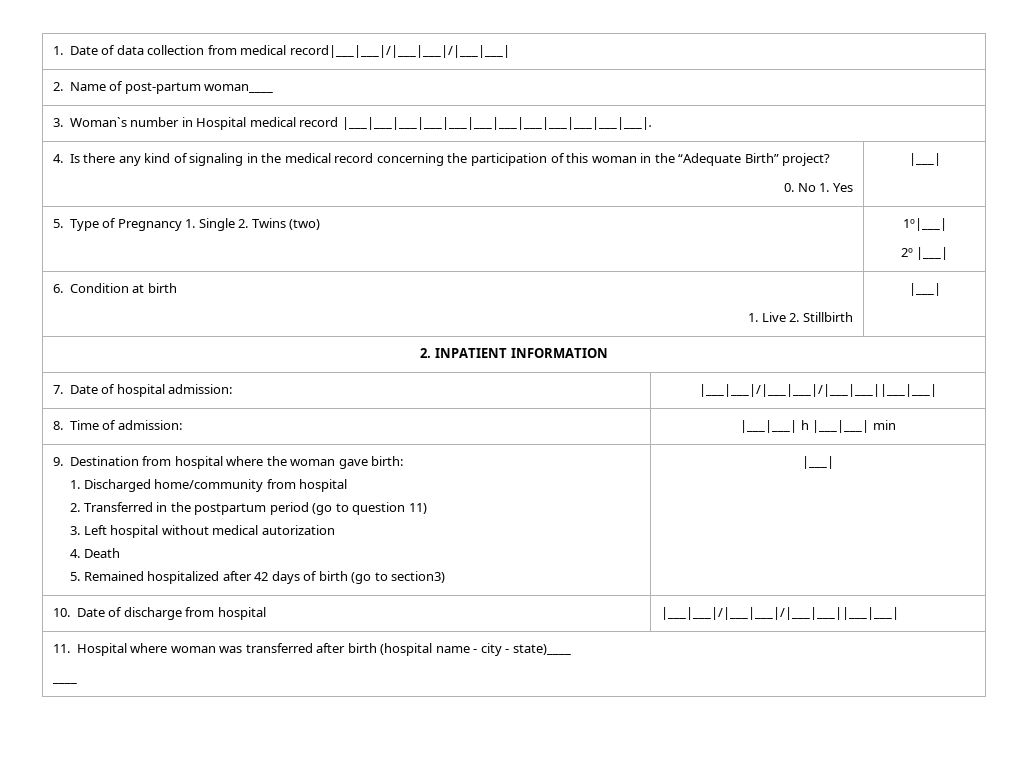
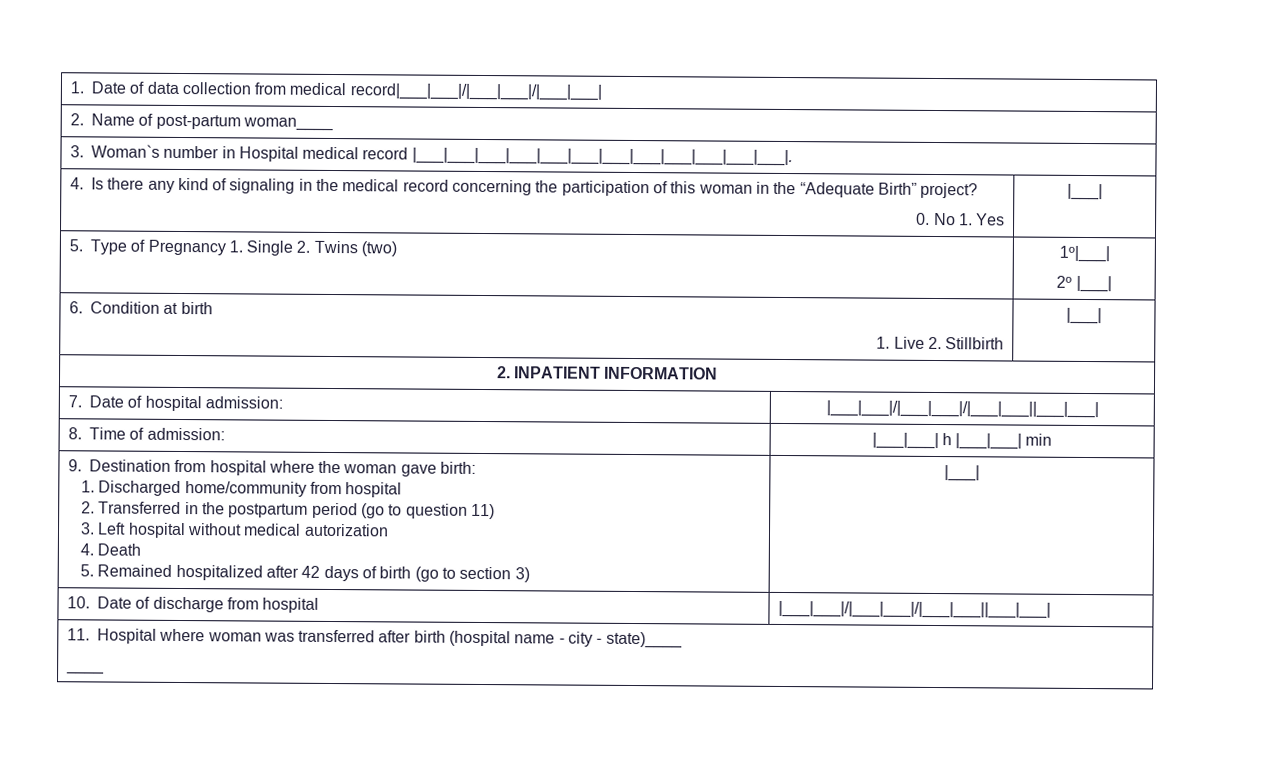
- 5. Remained hospitalized after 42 days of birth (go to section3)
+ 5. Remained hospitalized after 42 days of birth (go to section 3)

